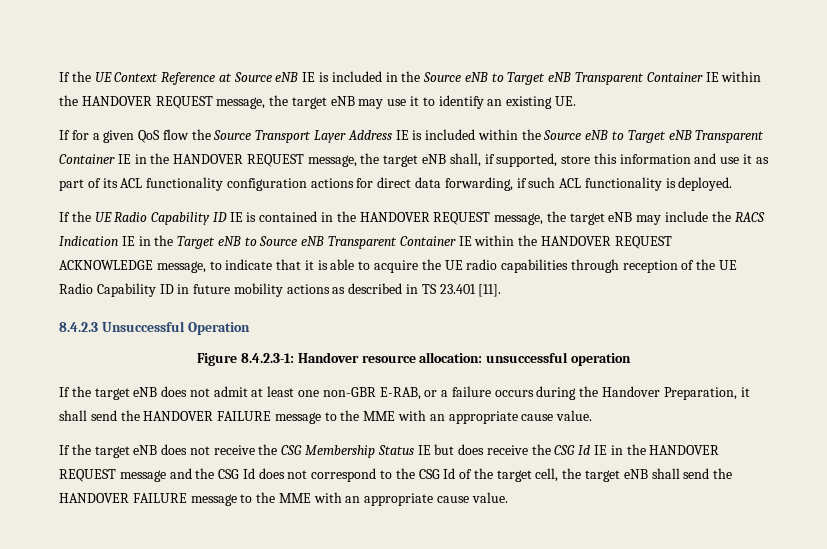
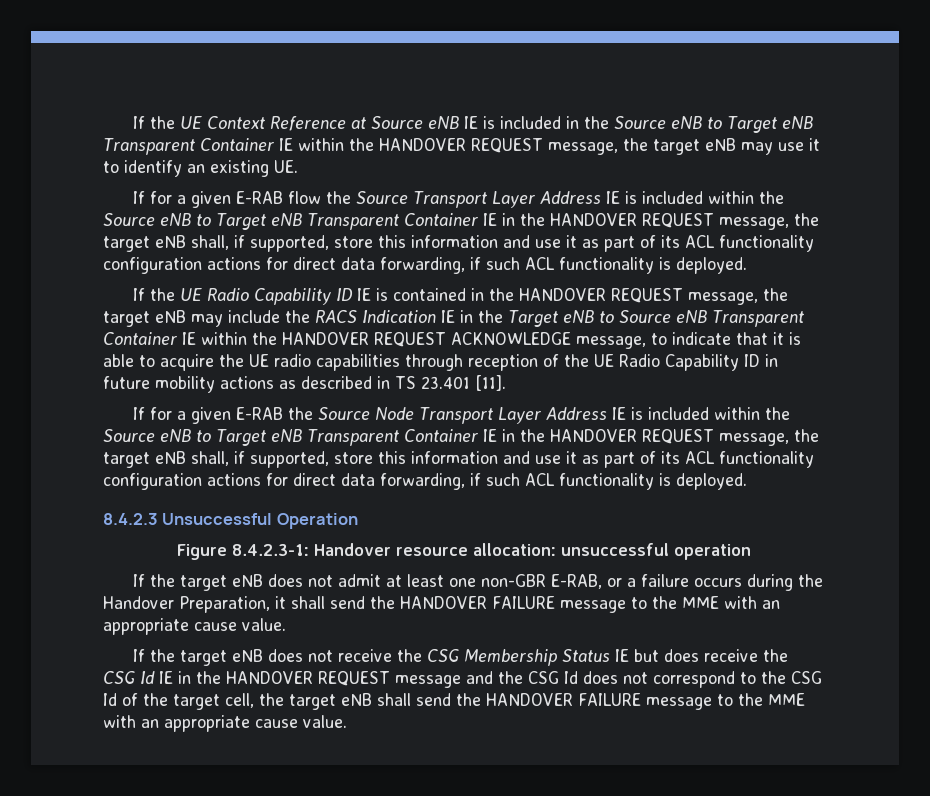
- If for a given QoS flow the Source Transport Layer Address IE is included within the Source eNB to Target eNB Transparent Container IE in the HANDOVER REQUEST message, the target eNB shall, if supported, store this information and use it as part of its ACL functionality configuration actions for direct data forwarding, if such ACL functionality is deployed.
+ If for a given E-RAB flow the Source Transport Layer Address IE is included within the Source eNB to Target eNB Transparent Container IE in the HANDOVER REQUEST message, the target eNB shall, if supported, store this information and use it as part of its ACL functionality configuration actions for direct data forwarding, if such ACL functionality is deployed.
+ If for a given E-RAB the Source Node Transport Layer Address IE is included within the Source eNB to Target eNB Transparent Container IE in the HANDOVER REQUEST message, the target eNB shall, if supported, store this information and use it as part of its ACL functionality configuration actions for direct data forwarding, if such ACL functionality is deployed.

